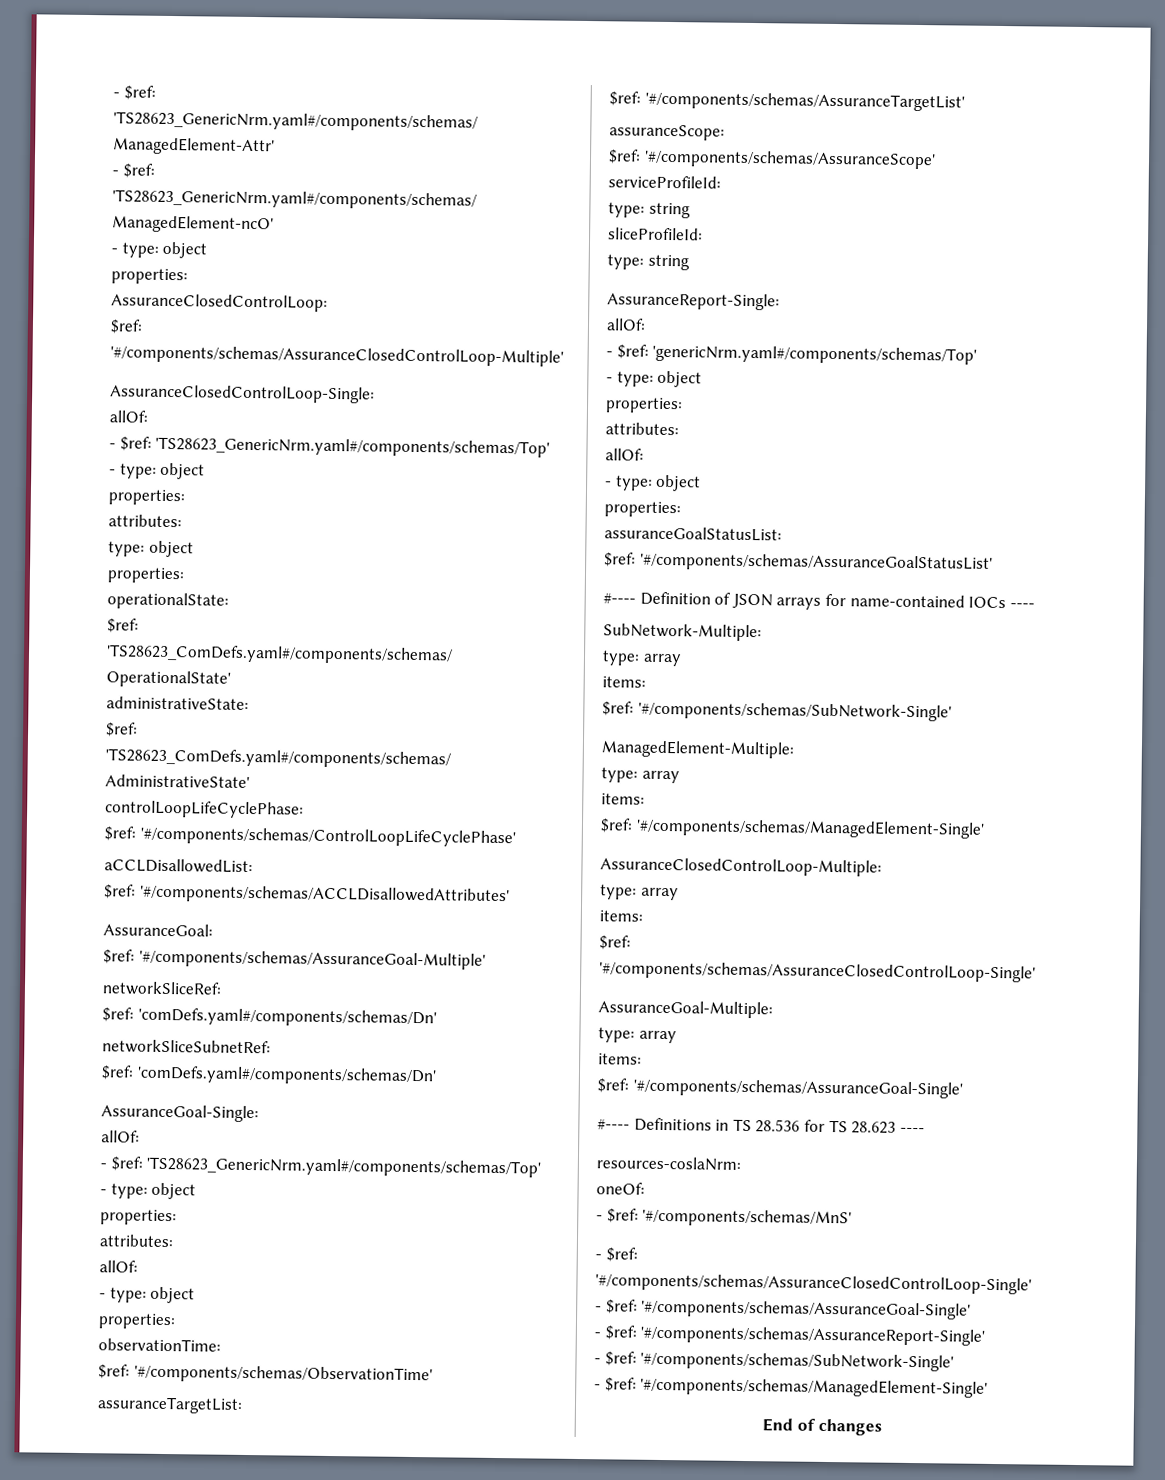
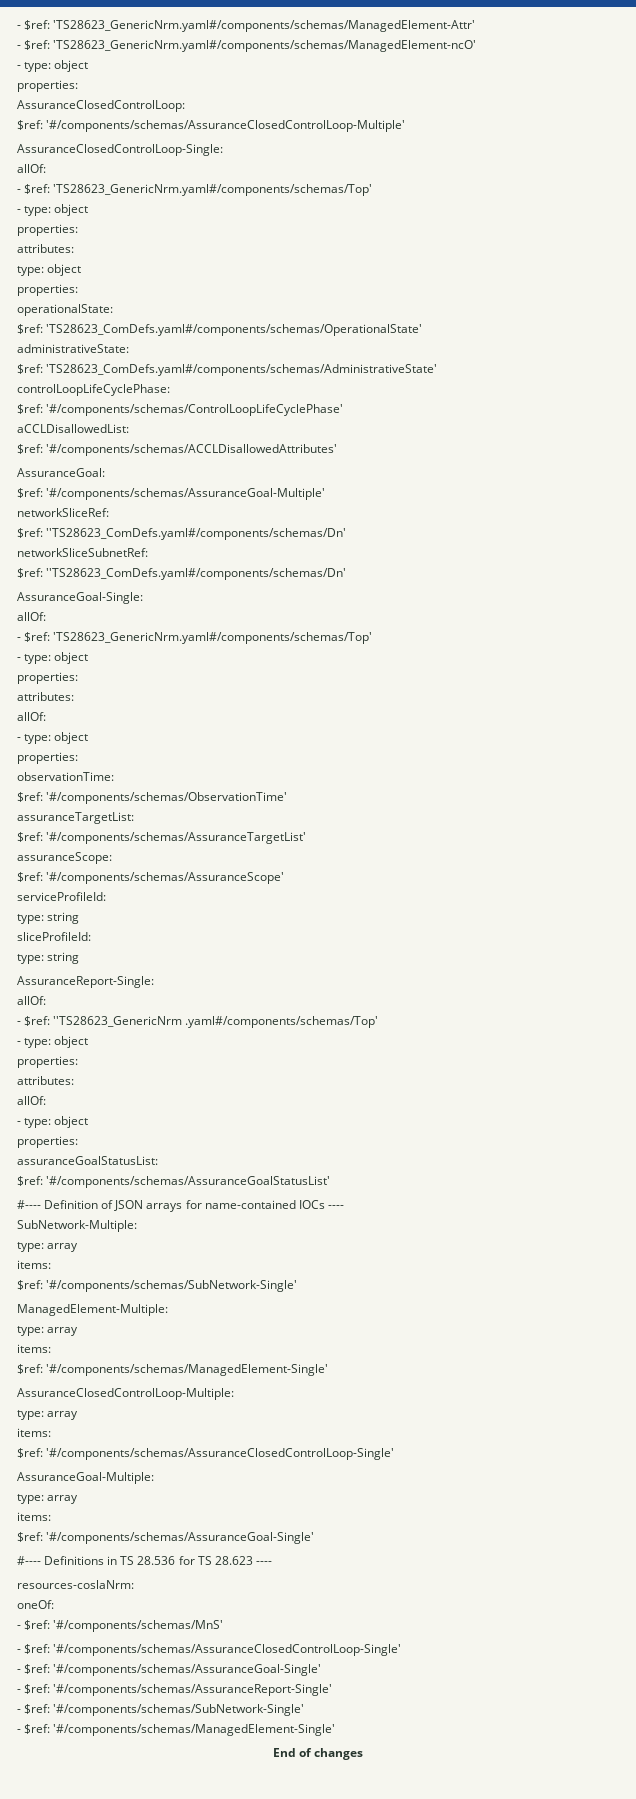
  networkSliceRef:
- $ref: 'comDefs.yaml#/components/schemas/Dn'
+ $ref: ''TS28623_ComDefs.yaml#/components/schemas/Dn'
  networkSliceSubnetRef:
- $ref: 'comDefs.yaml#/components/schemas/Dn'
+ $ref: ''TS28623_ComDefs.yaml#/components/schemas/Dn'
- - $ref: 'genericNrm.yaml#/components/schemas/Top'
+ - $ref: ''TS28623_GenericNrm .yaml#/components/schemas/Top'

